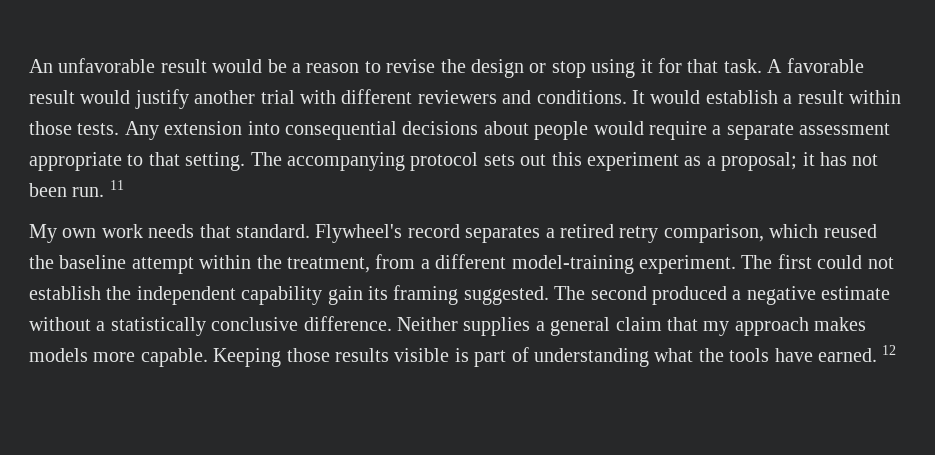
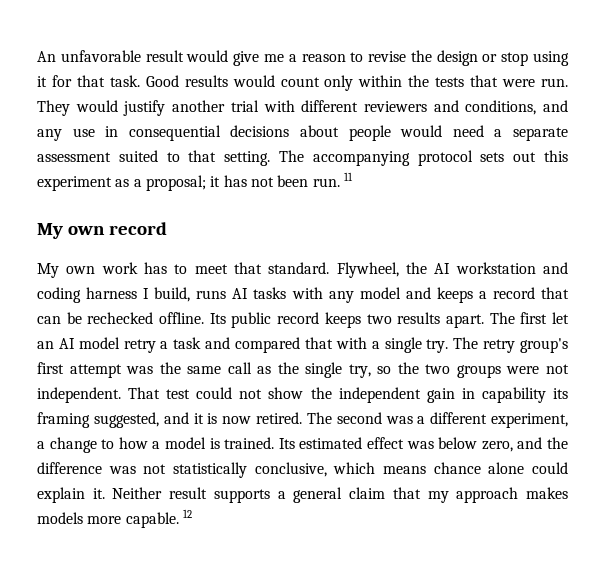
- An unfavorable result would be a reason to revise the design or stop using it for that task.
+ An unfavorable result would give me a reason to revise the design or stop using it for that task.
- A favorable result would justify another trial with different reviewers and conditions. It would establish a result within those tests. Any extension into consequential decisions about people would require a separate assessment appropriate to that setting.
+ Good results would count only within the tests that were run. They would justify another trial with different reviewers and conditions, and any use in consequential decisions about people would need a separate assessment suited to that setting.
+ My own record
- My own work needs that standard. Flywheel's record separates a retired retry comparison, which reused the baseline attempt within the treatment, from a different model-training experiment. The first could not establish the independent capability gain its framing suggested. The second produced a negative estimate without a statistically conclusive difference. Neither supplies a general claim that my approach makes models more capable.
+ My own work has to meet that standard. Flywheel, the AI workstation and coding harness I build, runs AI tasks with any model and keeps a record that can be rechecked offline. Its public record keeps two results apart. The first let an AI model retry a task and compared that with a single try. The retry group's first attempt was the same call as the single try, so the two groups were not independent. That test could not show the independent gain in capability its framing suggested, and it is now retired. The second was a different experiment, a change to how a model is trained. Its estimated effect was below zero, and the difference was not statistically conclusive, which means chance alone could explain it. Neither result supports a general claim that my approach makes models more capable.
- Keeping those results visible is part of understanding what the tools have earned.

